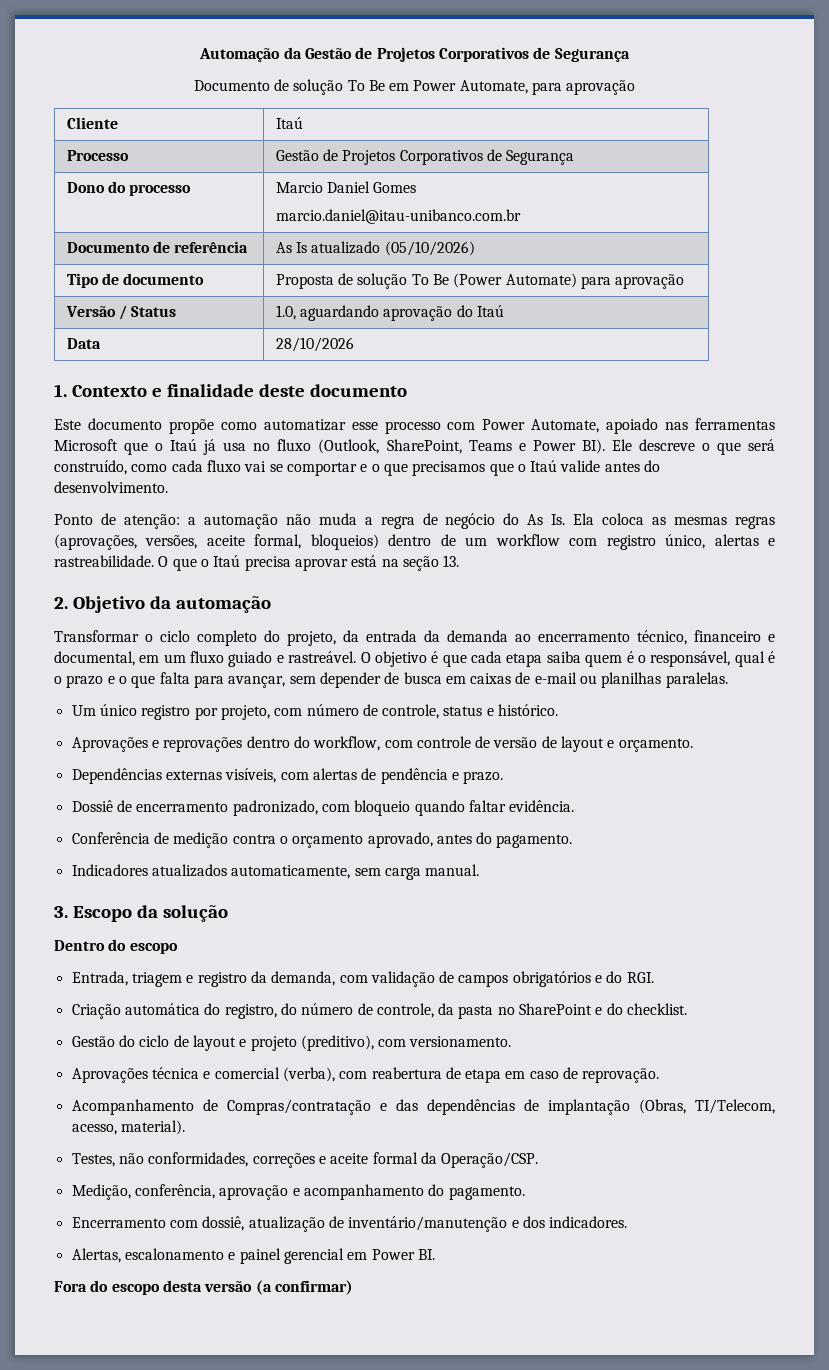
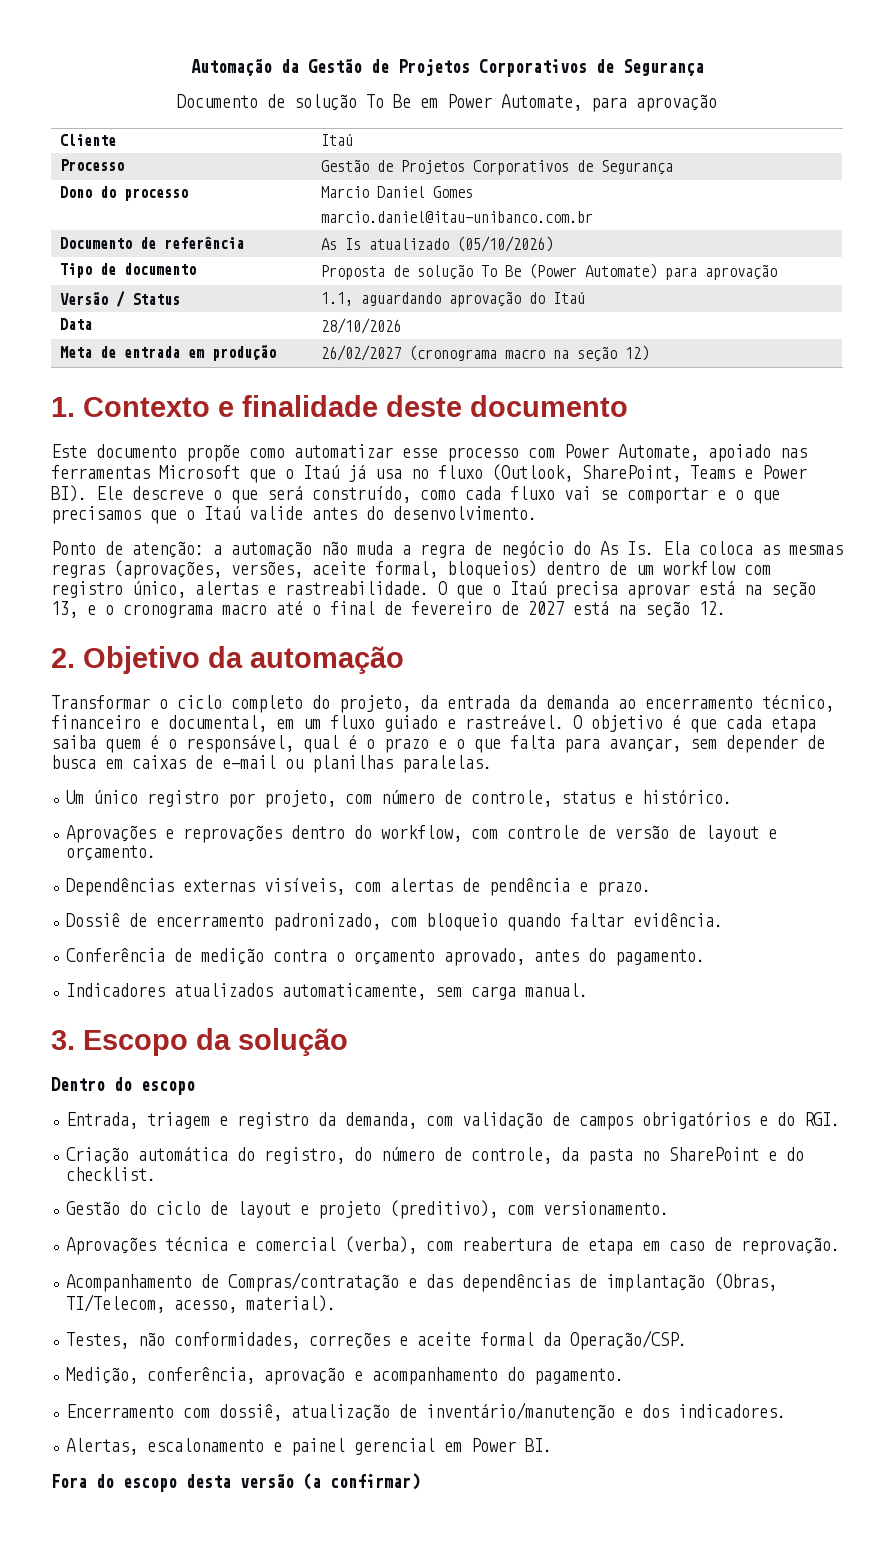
- Versão / Status | 1.0, aguardando aprovação do Itaú
+ Versão / Status | 1.1, aguardando aprovação do Itaú
+ Meta de entrada em produção | 26/02/2027 (cronograma macro na seção 12)
- O que o Itaú precisa aprovar está na seção 13.
+ O que o Itaú precisa aprovar está na seção 13, e o cronograma macro até o final de fevereiro de 2027 está na seção 12.

